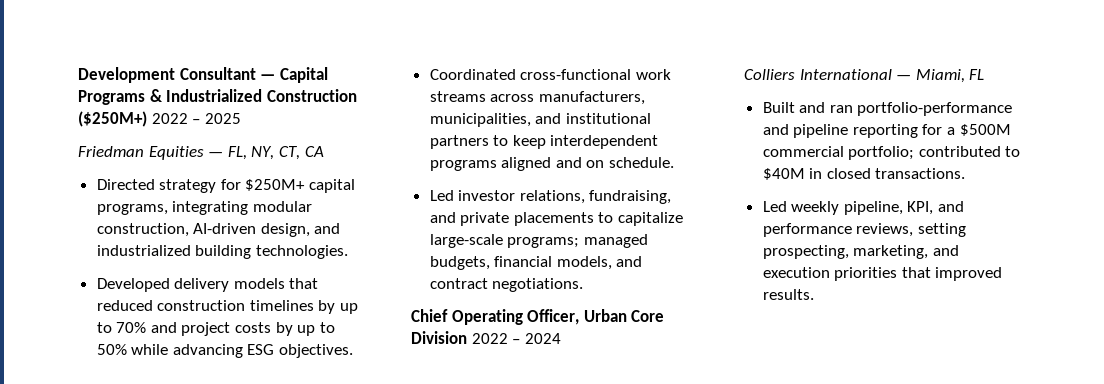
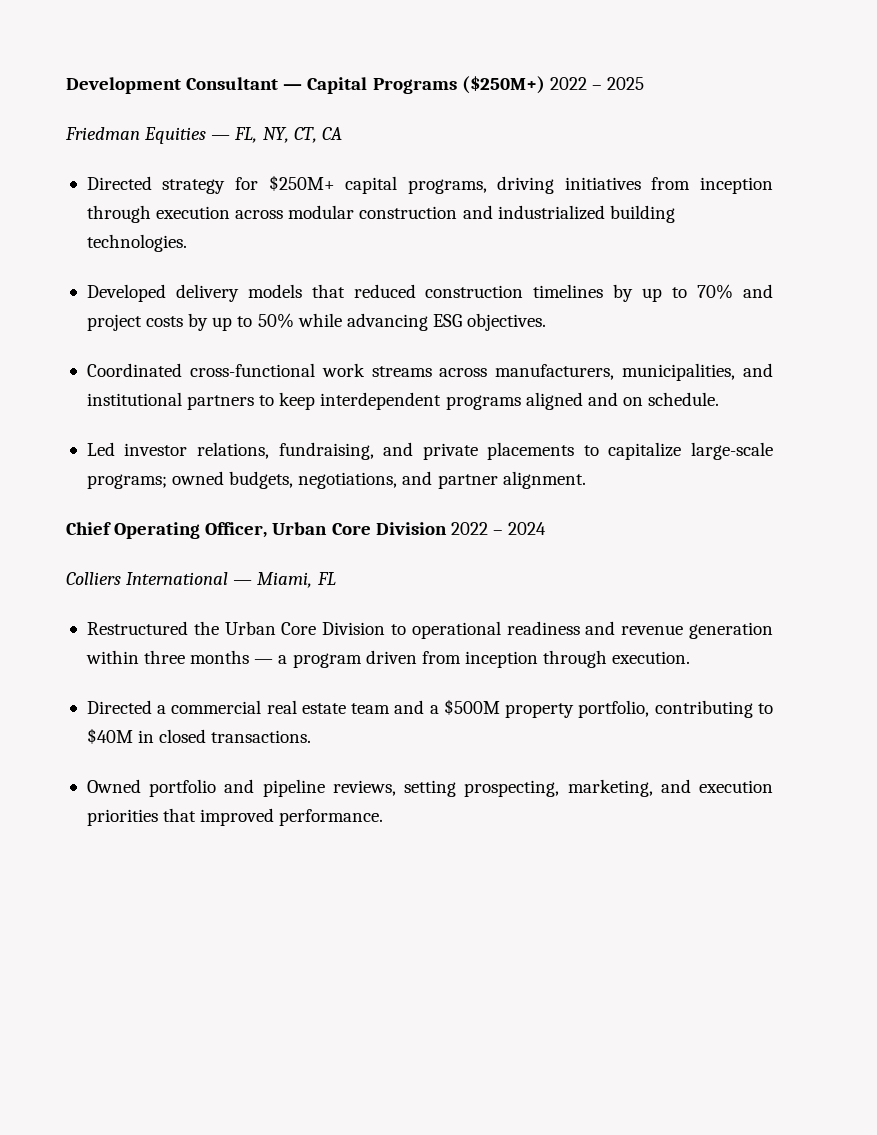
- Development Consultant — Capital Programs & Industrialized Construction ($250M+) 2022 – 2025
+ Development Consultant — Capital Programs ($250M+) 2022 – 2025
- Directed strategy for $250M+ capital programs, integrating modular construction, AI-driven design, and industrialized building technologies.
+ Directed strategy for $250M+ capital programs, driving initiatives from inception through execution across modular construction and industrialized building technologies.
- Led investor relations, fundraising, and private placements to capitalize large-scale programs; managed budgets, financial models, and contract negotiations.
+ Led investor relations, fundraising, and private placements to capitalize large-scale programs; owned budgets, negotiations, and partner alignment.
- Built and ran portfolio-performance and pipeline reporting for a $500M commercial portfolio; contributed to $40M in closed transactions.
+ Restructured the Urban Core Division to operational readiness and revenue generation within three months — a program driven from inception through execution.
+ Directed a commercial real estate team and a $500M property portfolio, contributing to $40M in closed transactions.
- Led weekly pipeline, KPI, and performance reviews, setting prospecting, marketing, and execution priorities that improved results.
+ Owned portfolio and pipeline reviews, setting prospecting, marketing, and execution priorities that improved performance.

